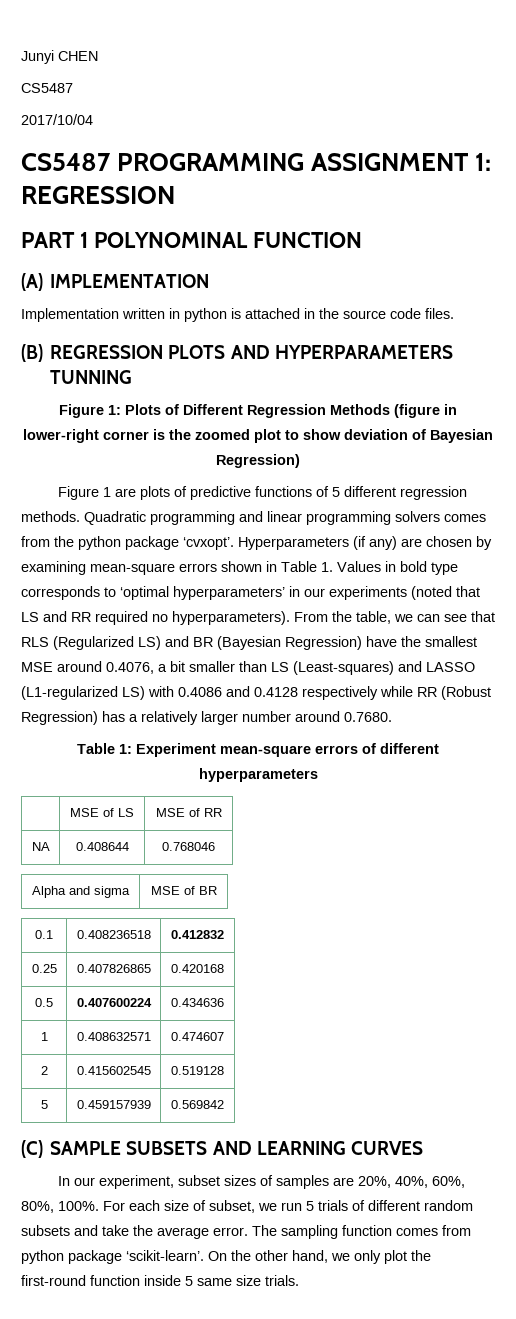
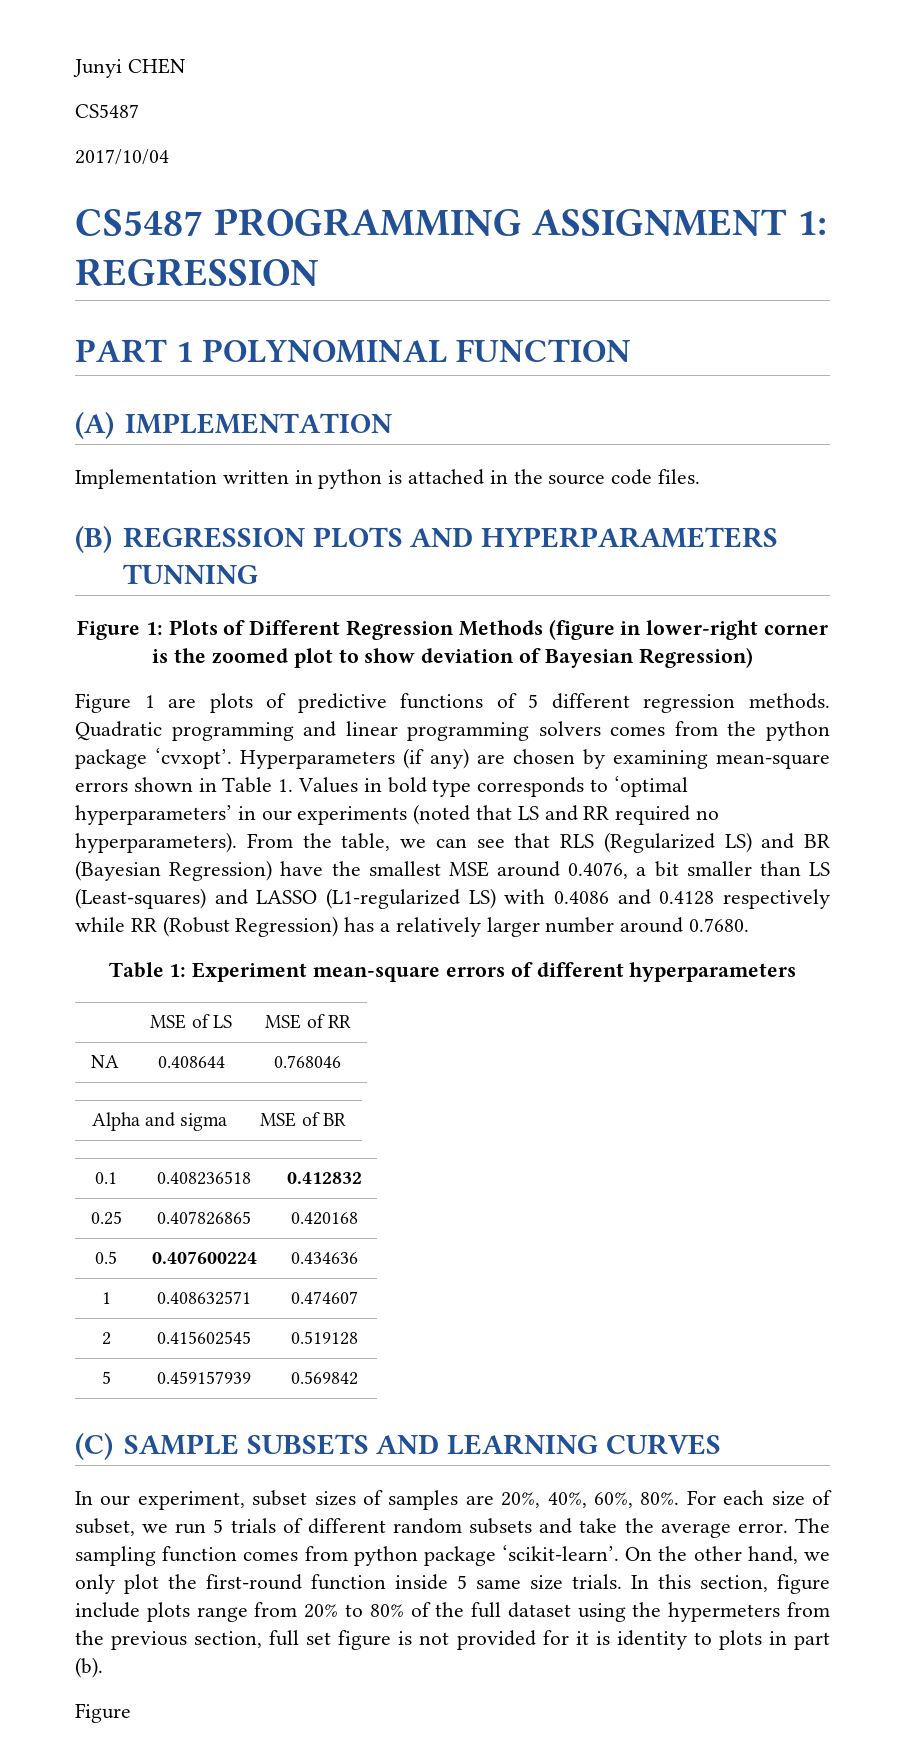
- In our experiment, subset sizes of samples are 20%, 40%, 60%, 80%, 100%.
+ In our experiment, subset sizes of samples are 20%, 40%, 60%, 80%.
+ In this section, figure include plots range from 20% to 80% of the full dataset using the hypermeters from the previous section, full set figure is not provided for it is identity to plots in part (b).
+ Figure

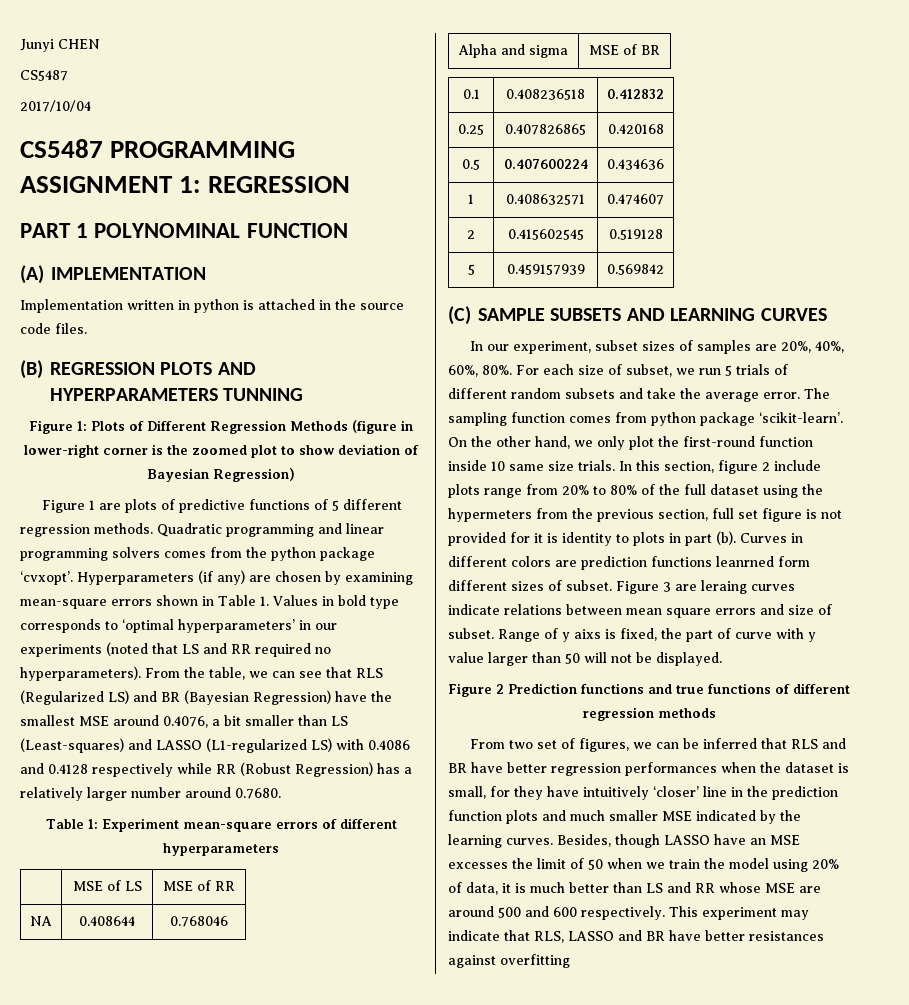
- On the other hand, we only plot the first-round function inside 5 same size trials.
+ On the other hand, we only plot the first-round function inside 10 same size trials.
- In this section, figure include plots range from 20% to 80% of the full dataset using the hypermeters from the previous section, full set figure is not provided for it is identity to plots in part (b).
- Figure
+ In this section, figure 2 include plots range from 20% to 80% of the full dataset using the hypermeters from the previous section, full set figure is not provided for it is identity to plots in part (b). Curves in different colors are prediction functions leanrned form different sizes of subset. Figure 3 are leraing curves indicate relations between mean square errors and size of subset. Range of y aixs is fixed, the part of curve with y value larger than 50 will not be displayed.
+ Figure 2 Prediction functions and true functions of different regression methods
+ From two set of figures, we can be inferred that RLS and BR have better regression performances when the dataset is small, for they have intuitively ‘closer’ line in the prediction function plots and much smaller MSE indicated by the learning curves. Besides, though LASSO have an MSE excesses the limit of 50 when we train the model using 20% of data, it is much better than LS and RR whose MSE are around 500 and 600 respectively. This experiment may indicate that RLS, LASSO and BR have better resistances against overfitting

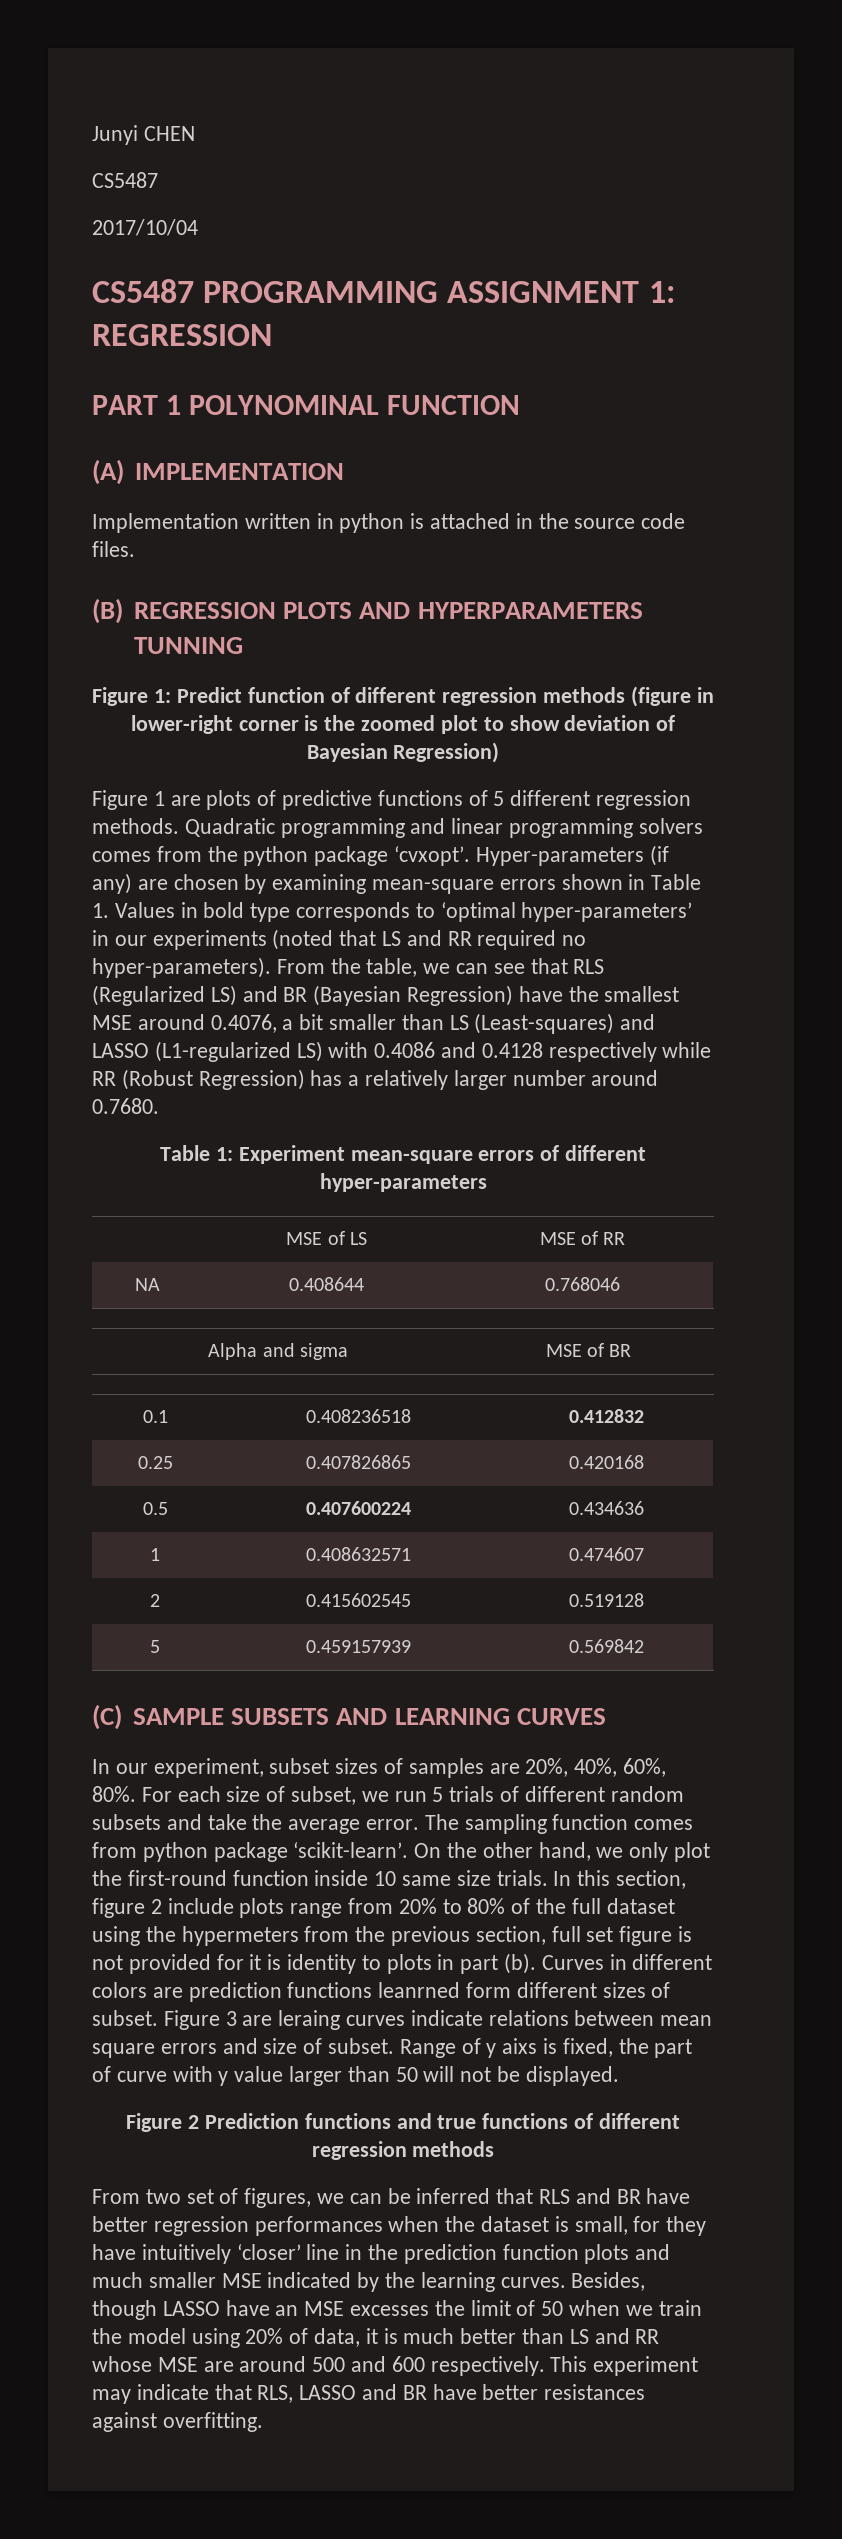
- Figure 1: Plots of Different Regression Methods (figure in lower-right corner is the zoomed plot to show deviation of Bayesian Regression)
+ Figure 1: Predict function of different regression methods (figure in lower-right corner is the zoomed plot to show deviation of Bayesian Regression)
- Hyperparameters (if any) are chosen by examining mean-square errors shown in Table 1. Values in bold type corresponds to ‘optimal hyperparameters’ in our experiments (noted that LS and RR required no hyperparameters).
+ Hyper-parameters (if any) are chosen by examining mean-square errors shown in Table 1. Values in bold type corresponds to ‘optimal hyper-parameters’ in our experiments (noted that LS and RR required no hyper-parameters).
- Table 1: Experiment mean-square errors of different hyperparameters
+ Table 1: Experiment mean-square errors of different hyper-parameters
- This experiment may indicate that RLS, LASSO and BR have better resistances against overfitting
+ This experiment may indicate that RLS, LASSO and BR have better resistances against overfitting.

